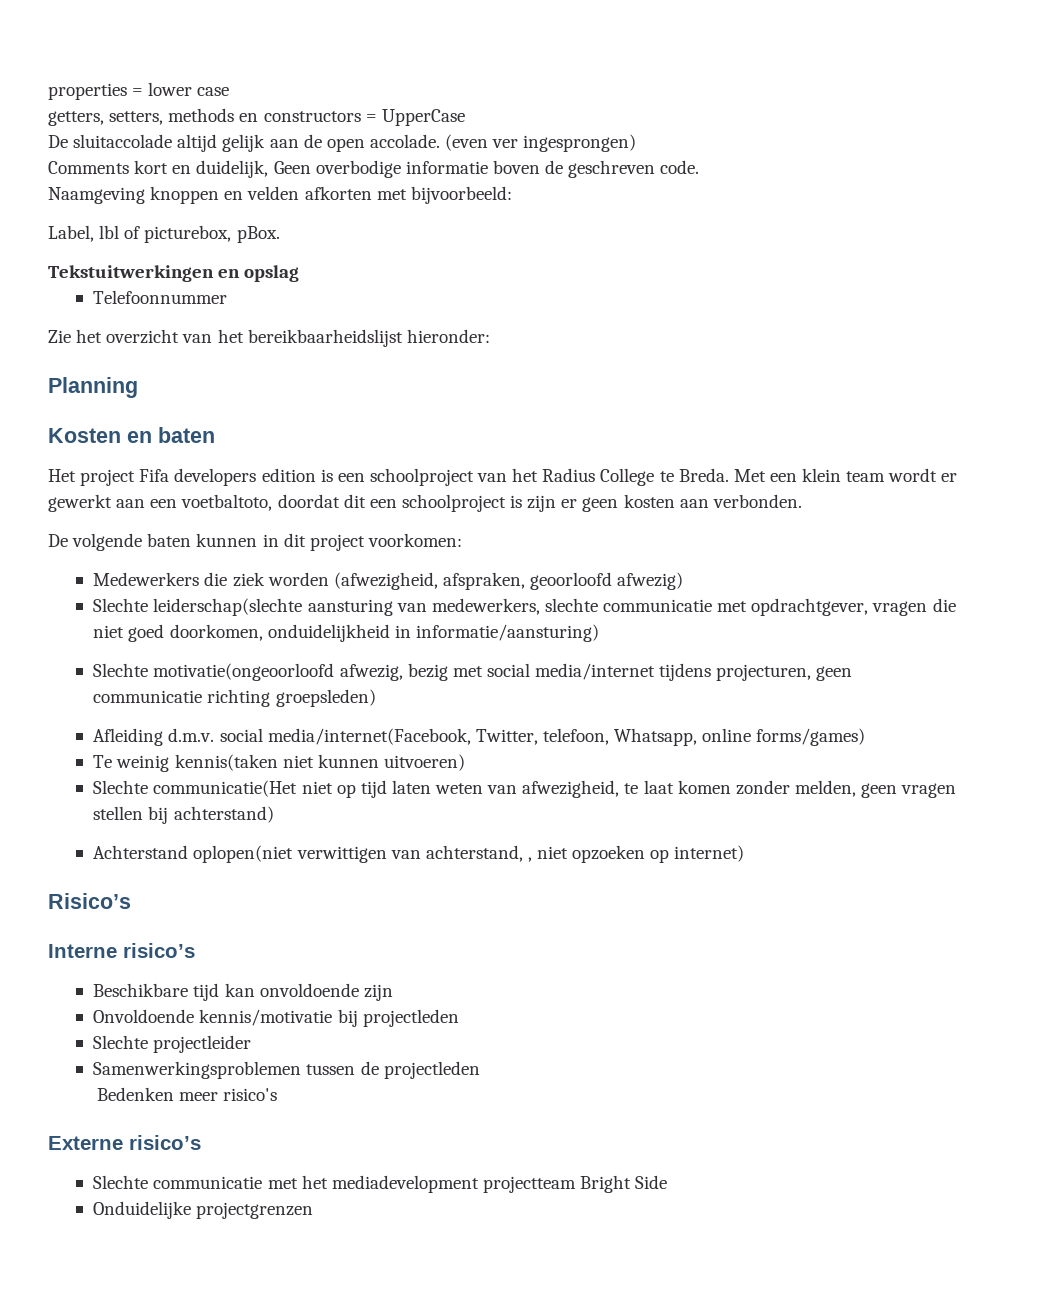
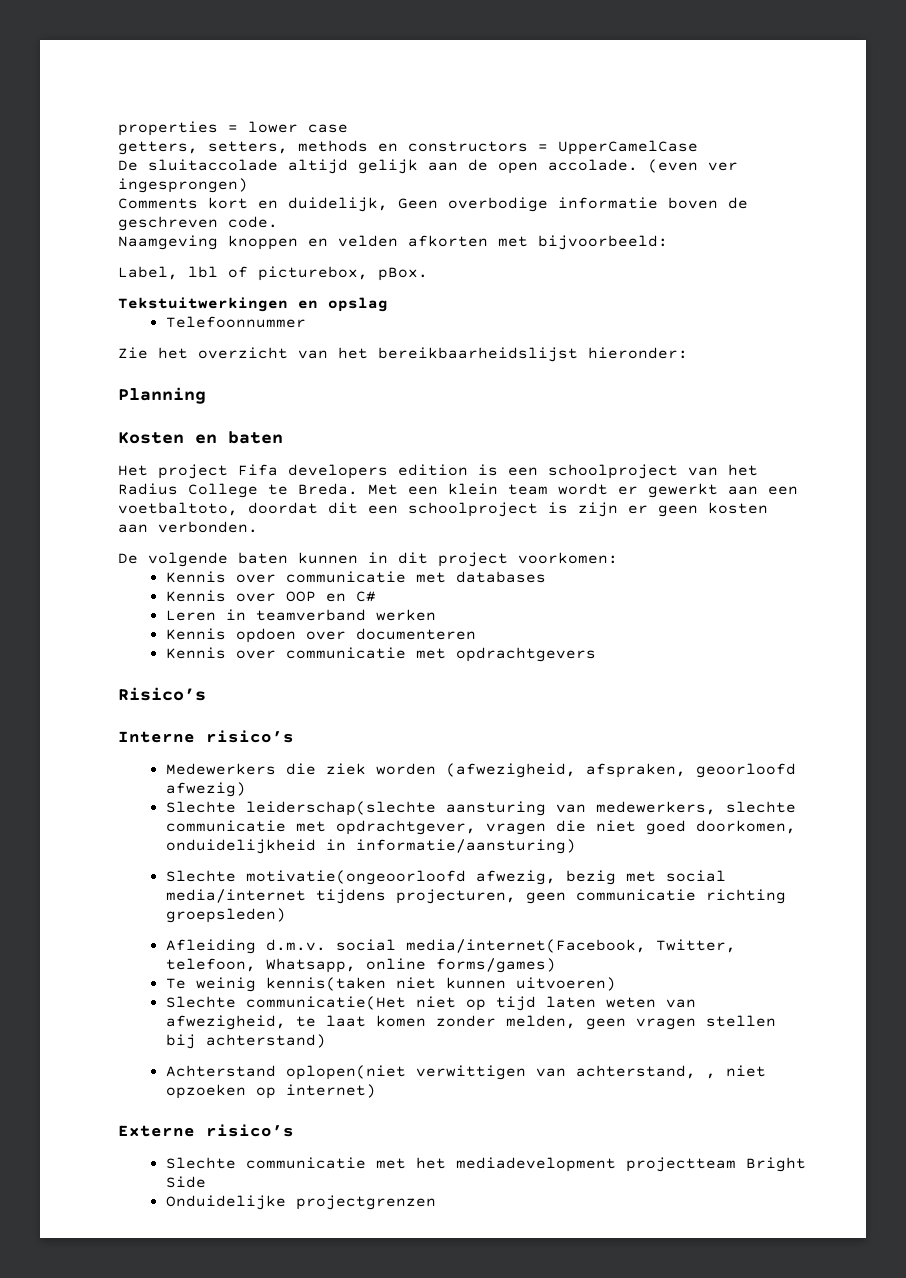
- getters, setters, methods en constructors = UpperCase
+ getters, setters, methods en constructors = UpperCamelCase
+ Kennis over communicatie met databases
+ Kennis over OOP en C#
+ Leren in teamverband werken
+ Kennis opdoen over documenteren
+ Kennis over communicatie met opdrachtgevers
+ Risico’s
+ Interne risico’s
- Risico’s
- Interne risico’s
- Beschikbare tijd kan onvoldoende zijn
- Onvoldoende kennis/motivatie bij projectleden
- Slechte projectleider
- Samenwerkingsproblemen tussen de projectleden
- Bedenken meer risico's

